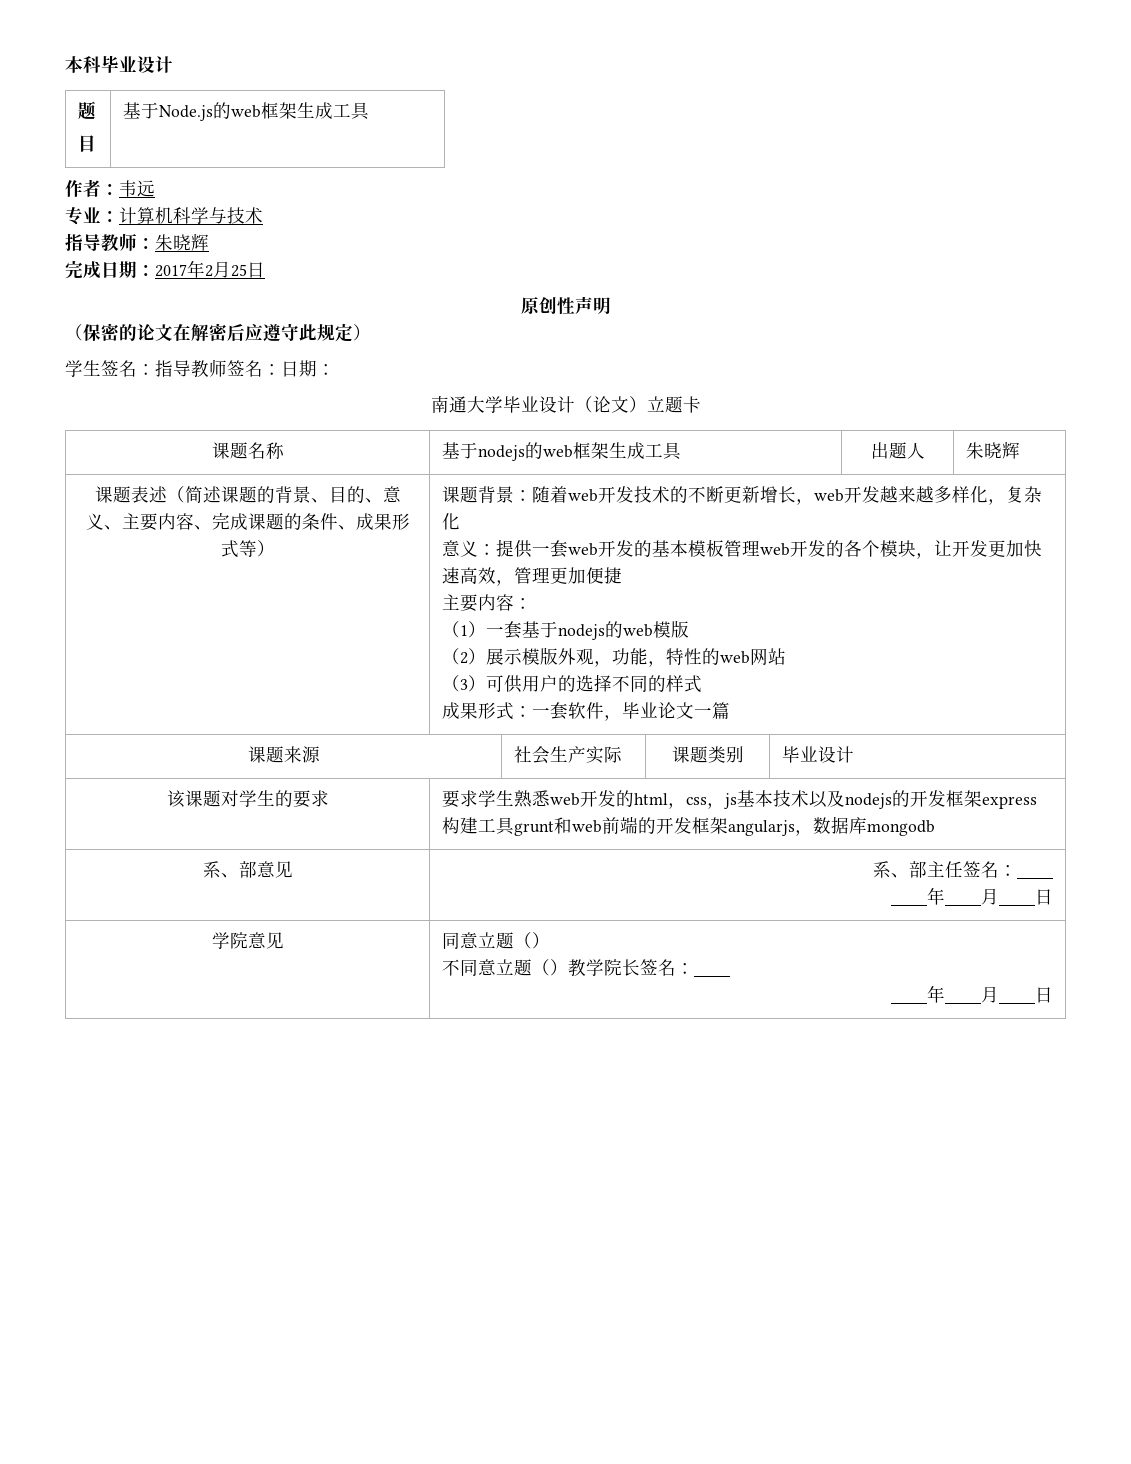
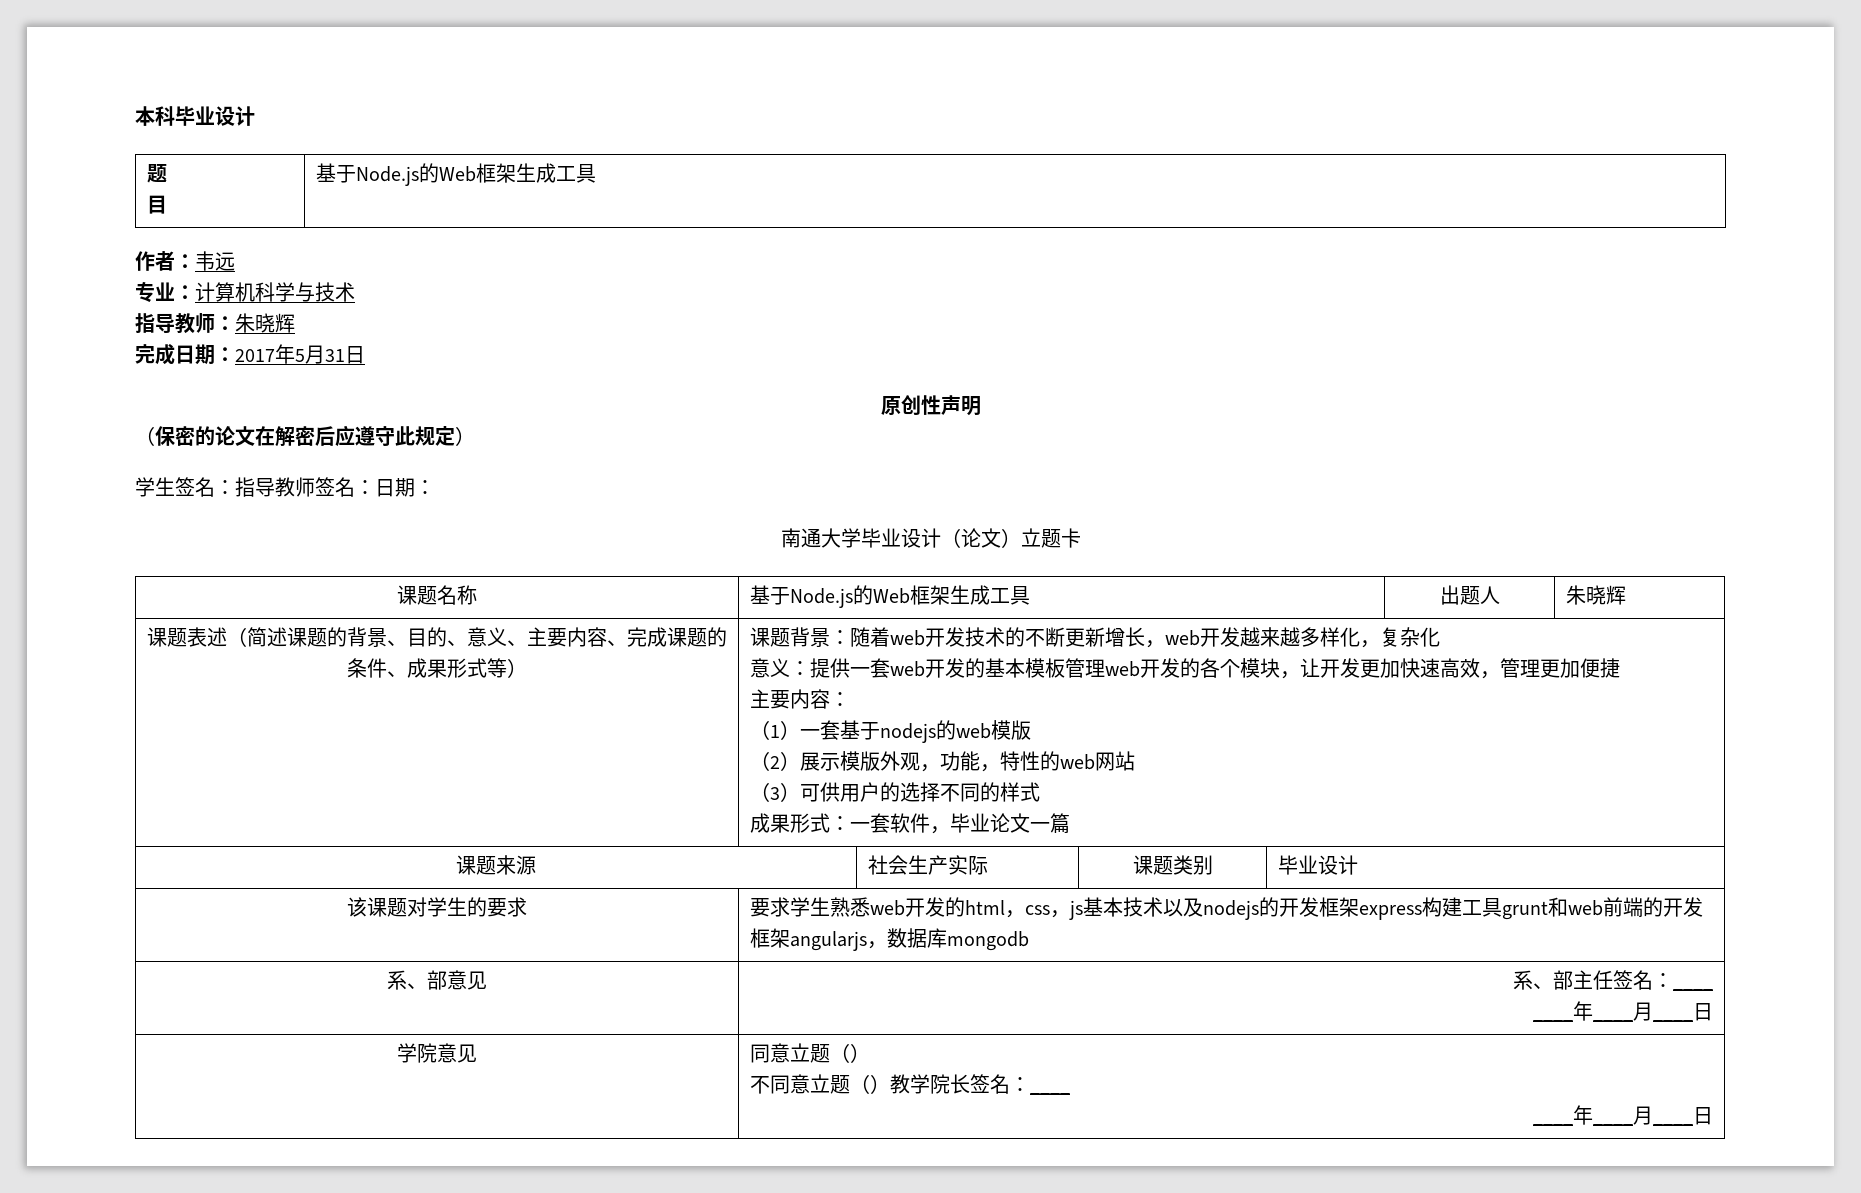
  本科毕业设计
  题
- 目 | 基于Node.js的web框架生成工具
+ 目 | 基于Node.js的Web框架生成工具
- 完成日期：2017年2月25日
+ 完成日期：2017年5月31日
- 课题名称 | 基于nodejs的web框架生成工具 | 出题人 | 朱晓辉
+ 课题名称 | 基于Node.js的Web框架生成工具 | 出题人 | 朱晓辉

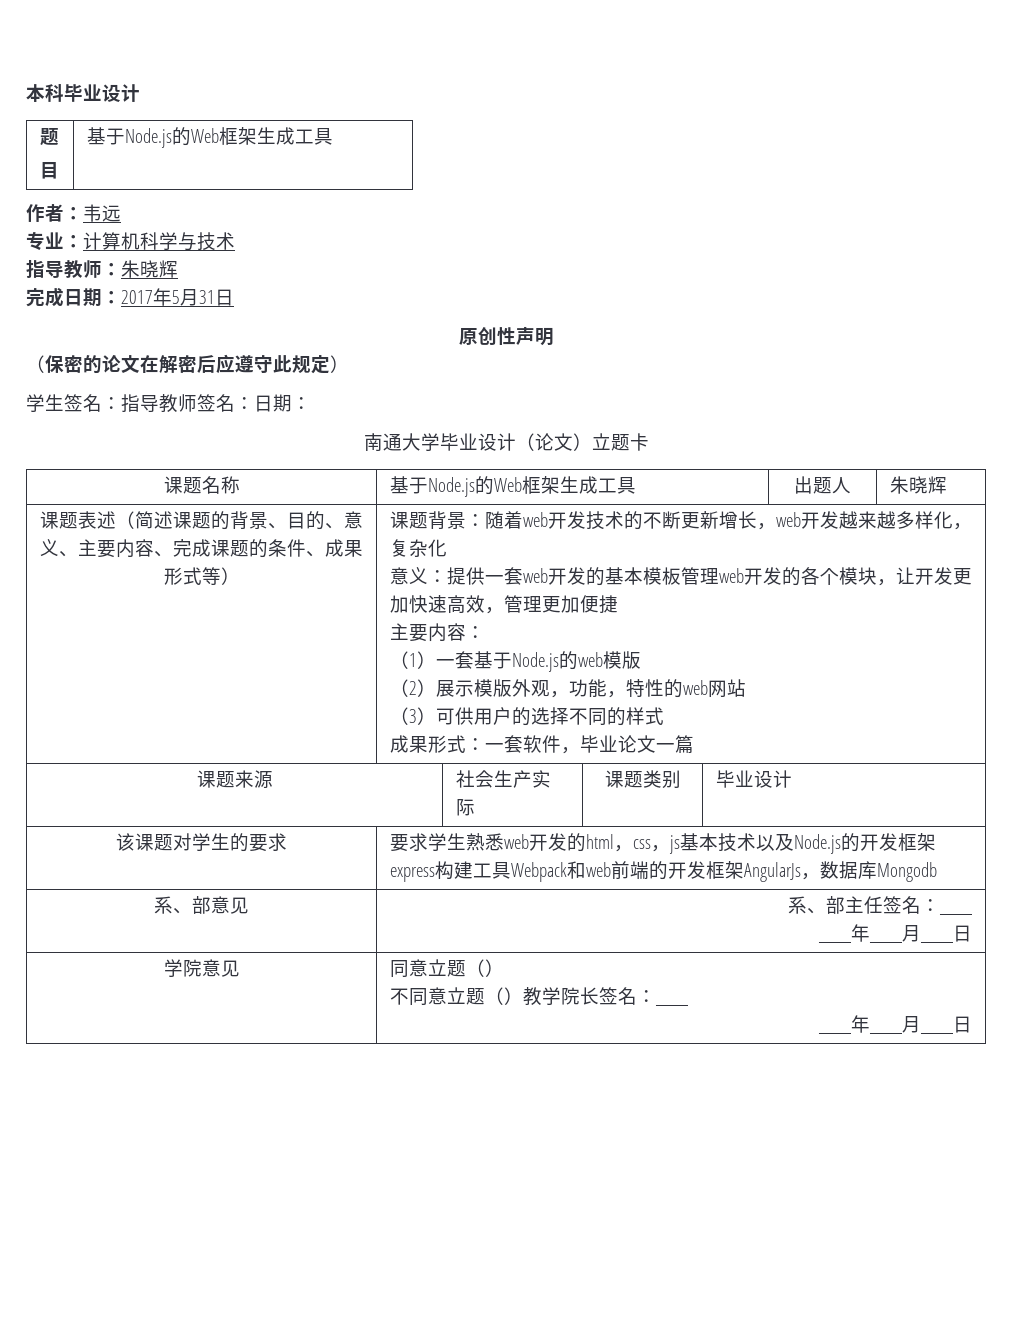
- （1）一套基于nodejs的web模版
+ （1）一套基于Node.js的web模版
- 该课题对学生的要求 | 要求学生熟悉web开发的html，css，js基本技术以及nodejs的开发框架express构建工具grunt和web前端的开发框架angularjs，数据库mongodb
+ 该课题对学生的要求 | 要求学生熟悉web开发的html，css，js基本技术以及Node.js的开发框架express构建工具Webpack和web前端的开发框架AngularJs，数据库Mongodb

